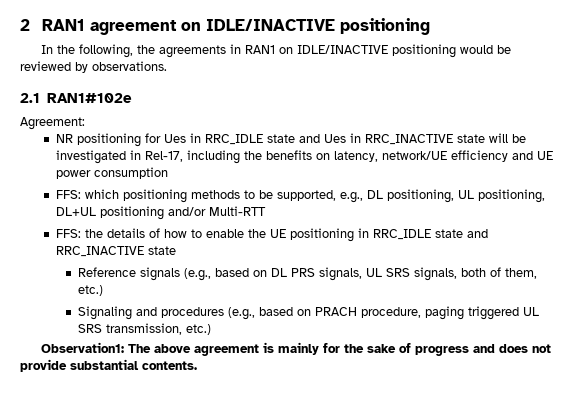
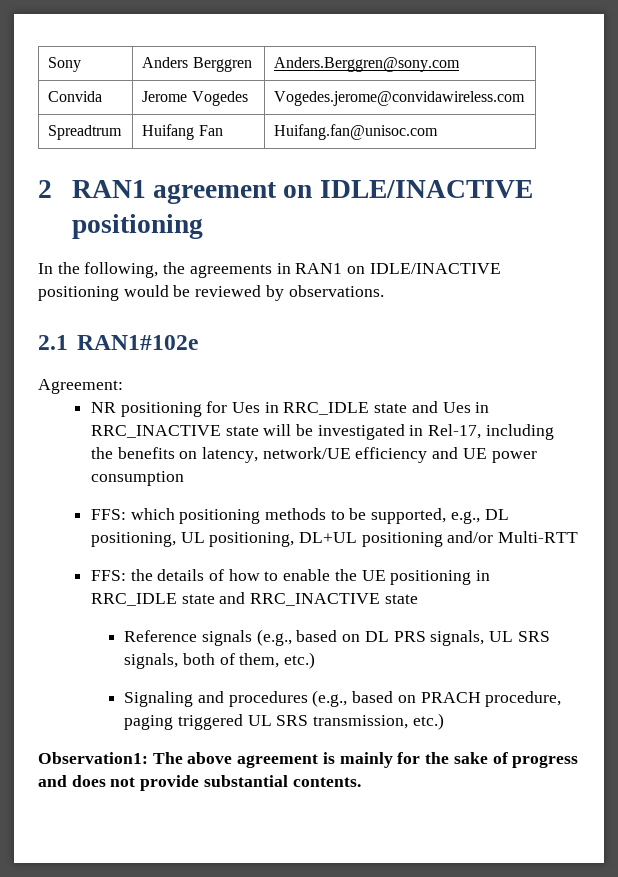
+ Sony | Anders Berggren | Anders.Berggren@sony.com
+ Convida | Jerome Vogedes | Vogedes.jerome@convidawireless.com
+ Spreadtrum | Huifang Fan | Huifang.fan@unisoc.com

